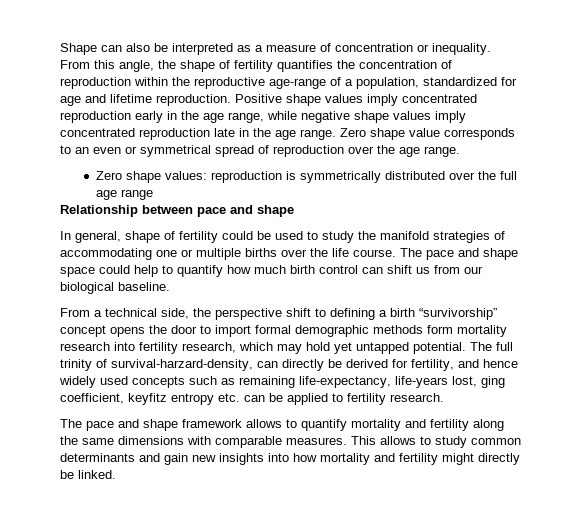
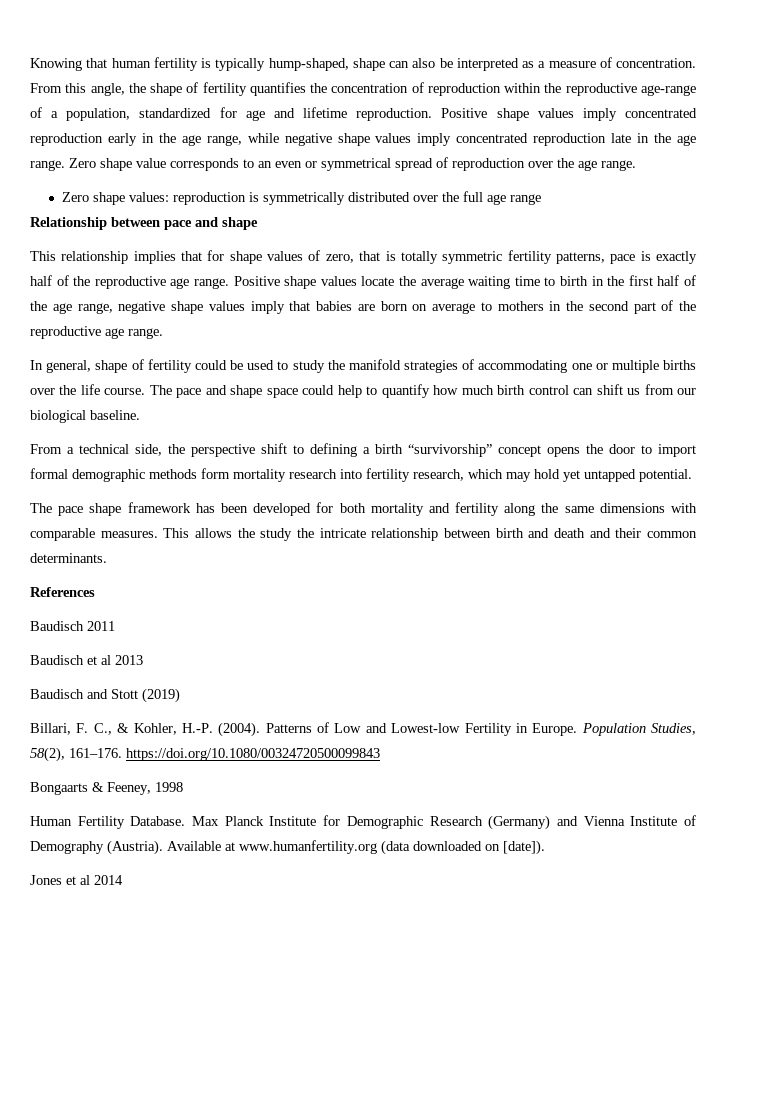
- Shape can also be interpreted as a measure of concentration or inequality.
+ Knowing that human fertility is typically hump-shaped, shape can also be interpreted as a measure of concentration.
+ This relationship implies that for shape values of zero, that is totally symmetric fertility patterns, pace is exactly half of the reproductive age range. Positive shape values locate the average waiting time to birth in the first half of the age range, negative shape values imply that babies are born on average to mothers in the second part of the reproductive age range.
- From a technical side, the perspective shift to defining a birth “survivorship” concept opens the door to import formal demographic methods form mortality research into fertility research, which may hold yet untapped potential. The full trinity of survival-harzard-density, can directly be derived for fertility, and hence widely used concepts such as remaining life-expectancy, life-years lost, ging coefficient, keyfitz entropy etc. can be applied to fertility research.
- The pace and shape framework allows to quantify mortality and fertility along the same dimensions with comparable measures.
+ From a technical side, the perspective shift to defining a birth “survivorship” concept opens the door to import formal demographic methods form mortality research into fertility research, which may hold yet untapped potential.
+ The pace shape framework has been developed for both mortality and fertility along the same dimensions with comparable measures.
- This allows to study common determinants and gain new insights into how mortality and fertility might directly be linked.
+ This allows the study the intricate relationship between birth and death and their common determinants.
+ References
+ Baudisch 2011
+ Baudisch et al 2013
+ Baudisch and Stott (2019)
+ Billari, F. C., & Kohler, H.-P. (2004). Patterns of Low and Lowest-low Fertility in Europe. Population Studies, 58(2), 161–176. https://doi.org/10.1080/00324720500099843
+ Bongaarts & Feeney, 1998
+ Human Fertility Database. Max Planck Institute for Demographic Research (Germany) and Vienna Institute of Demography (Austria). Available at www.humanfertility.org (data downloaded on [date]).
+ Jones et al 2014

